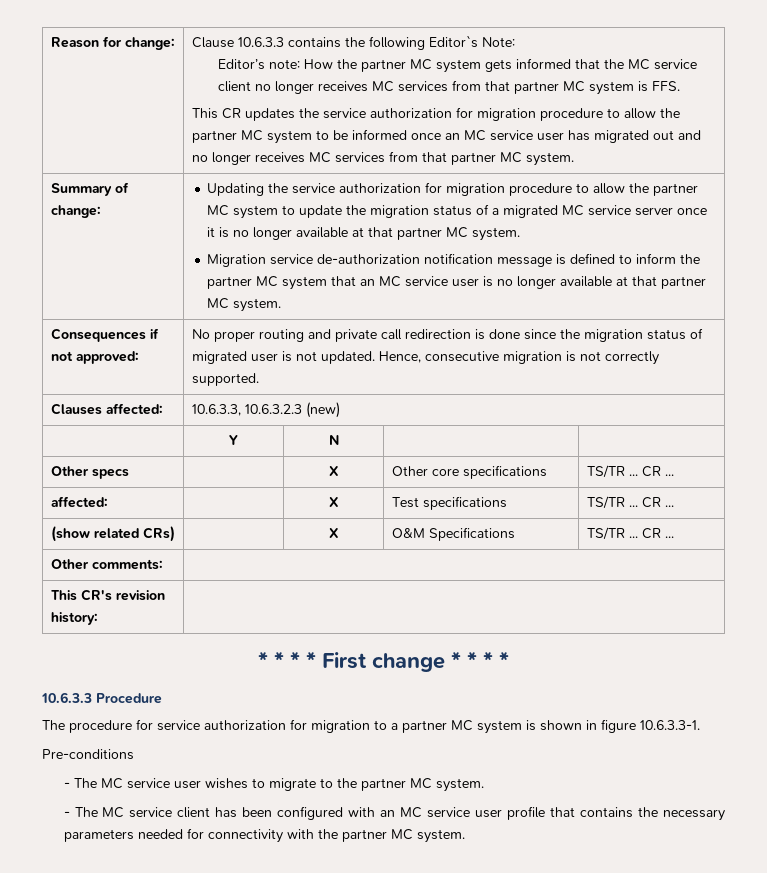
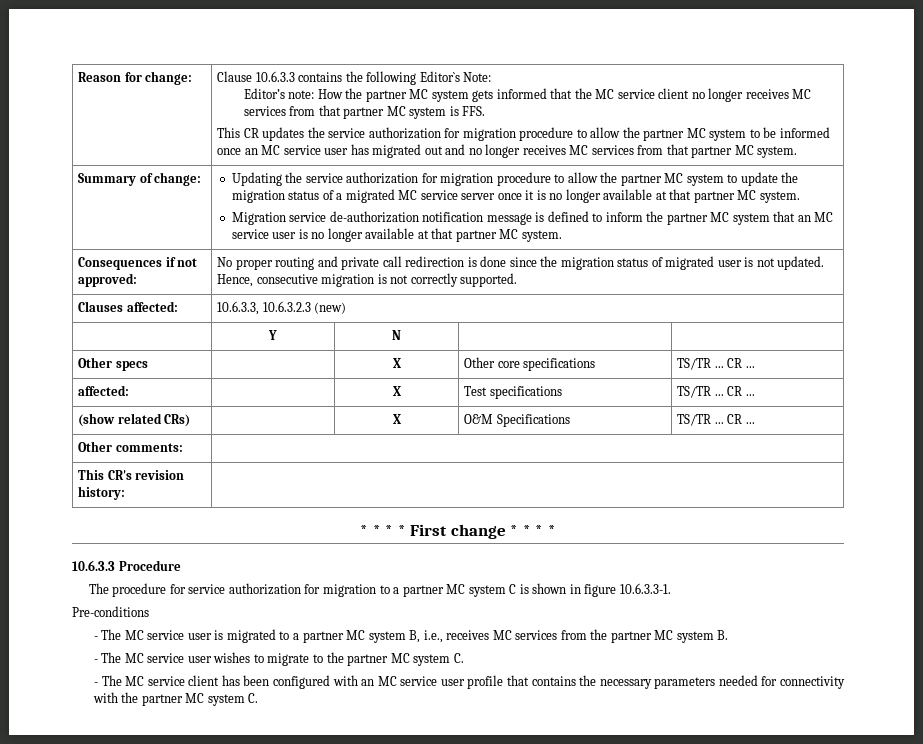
- The procedure for service authorization for migration to a partner MC system is shown in figure 10.6.3.3-1.
+ The procedure for service authorization for migration to a partner MC system C is shown in figure 10.6.3.3-1.
+ - The MC service user is migrated to a partner MC system B, i.e., receives MC services from the partner MC system B.
- - The MC service user wishes to migrate to the partner MC system.
+ - The MC service user wishes to migrate to the partner MC system C.
- - The MC service client has been configured with an MC service user profile that contains the necessary parameters needed for connectivity with the partner MC system.
+ - The MC service client has been configured with an MC service user profile that contains the necessary parameters needed for connectivity with the partner MC system C.

